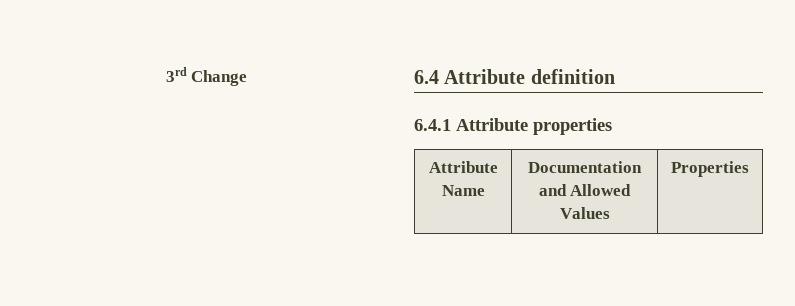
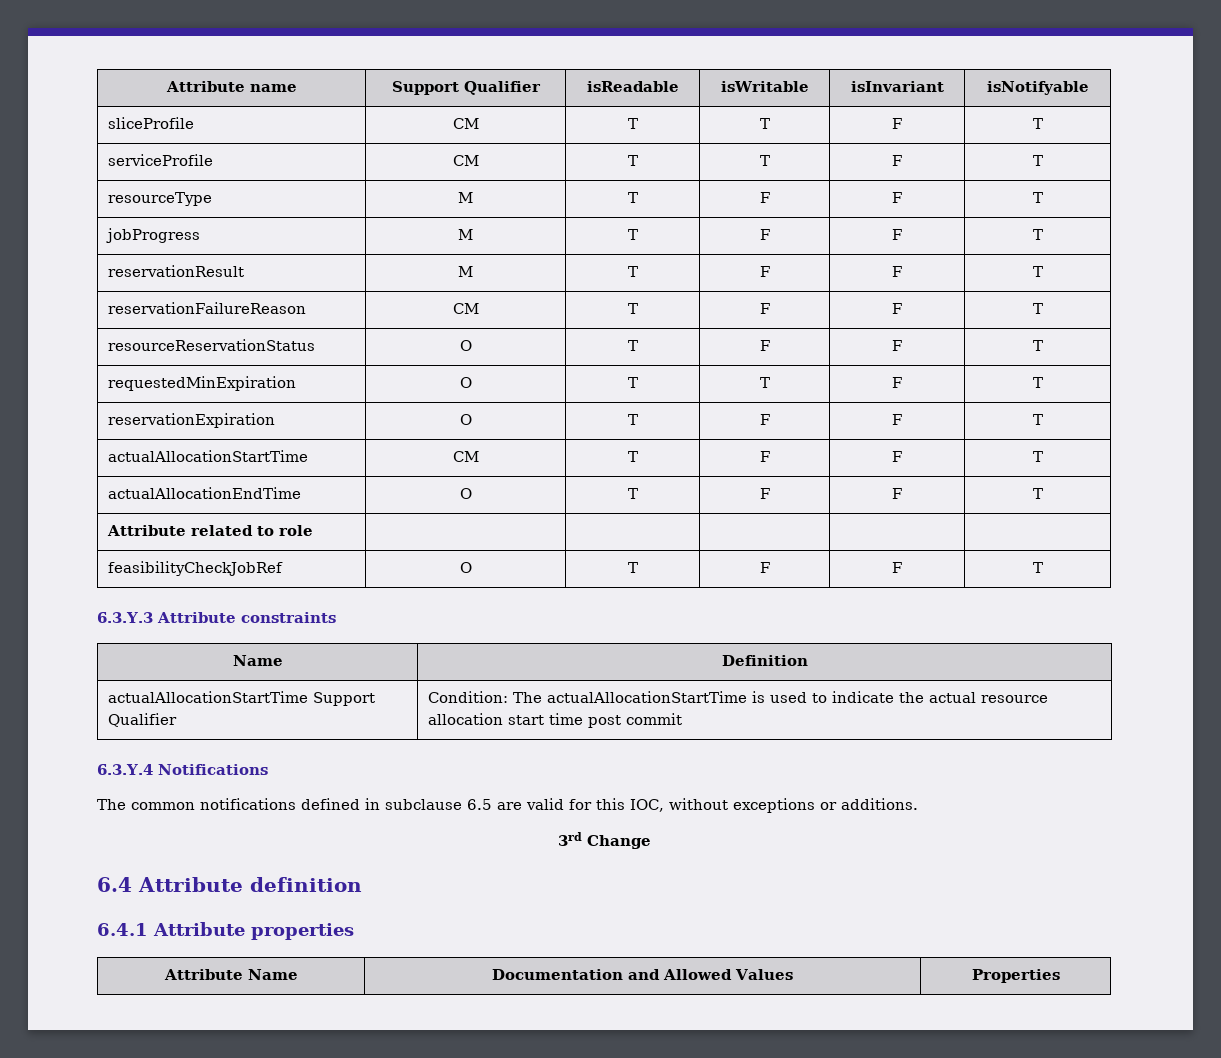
+ Attribute name | Support Qualifier | isReadable | isWritable | isInvariant | isNotifyable
+ sliceProfile | CM | T | T | F | T
+ serviceProfile | CM | T | T | F | T
+ resourceType | M | T | F | F | T
+ jobProgress | M | T | F | F | T
+ reservationResult | M | T | F | F | T
+ reservationFailureReason | CM | T | F | F | T
+ resourceReservationStatus | O | T | F | F | T
+ requestedMinExpiration | O | T | T | F | T
+ reservationExpiration | O | T | F | F | T
+ actualAllocationStartTime | CM | T | F | F | T
+ actualAllocationEndTime | O | T | F | F | T
+ Attribute related to role | | | | |
+ feasibilityCheckJobRef | O | T | F | F | T
+ 6.3.Y.3 Attribute constraints
+ Name | Definition
+ actualAllocationStartTime Support Qualifier | Condition: The actualAllocationStartTime is used to indicate the actual resource allocation start time post commit
+ 6.3.Y.4 Notifications
+ The common notifications defined in subclause 6.5 are valid for this IOC, without exceptions or additions.

